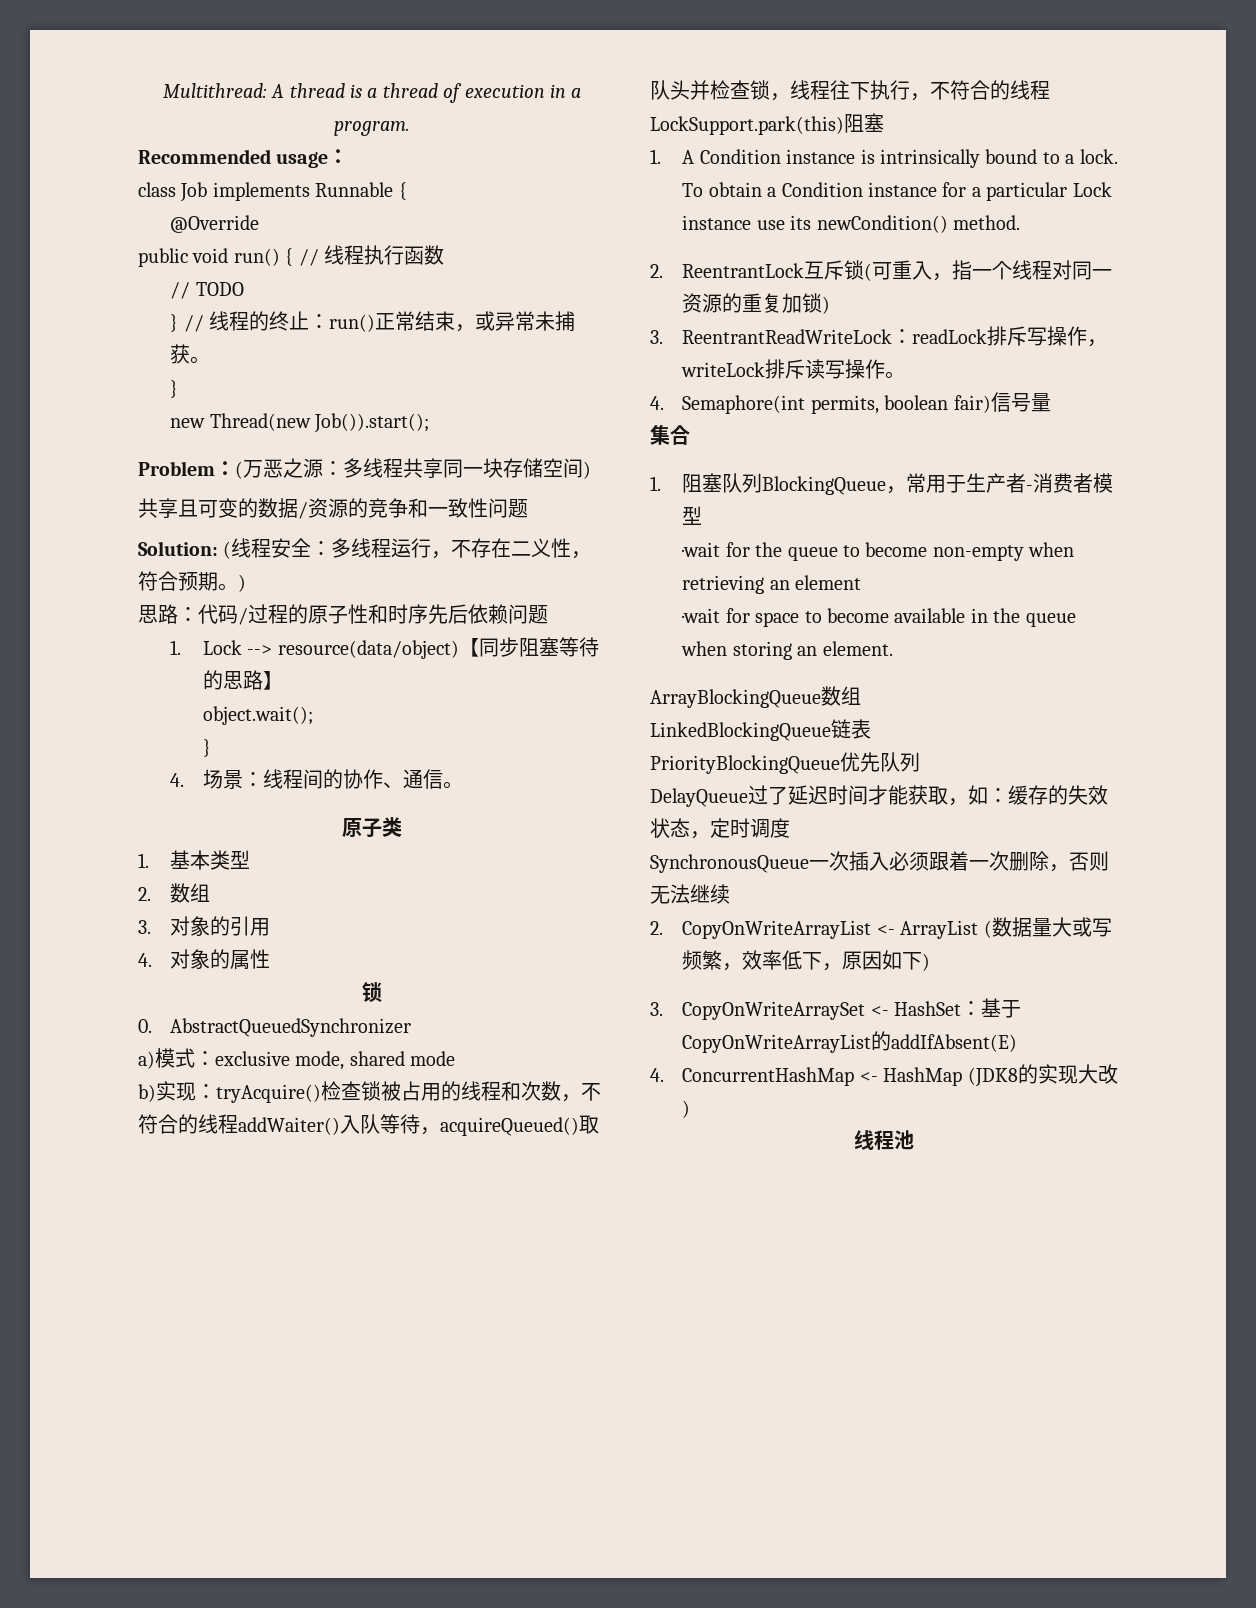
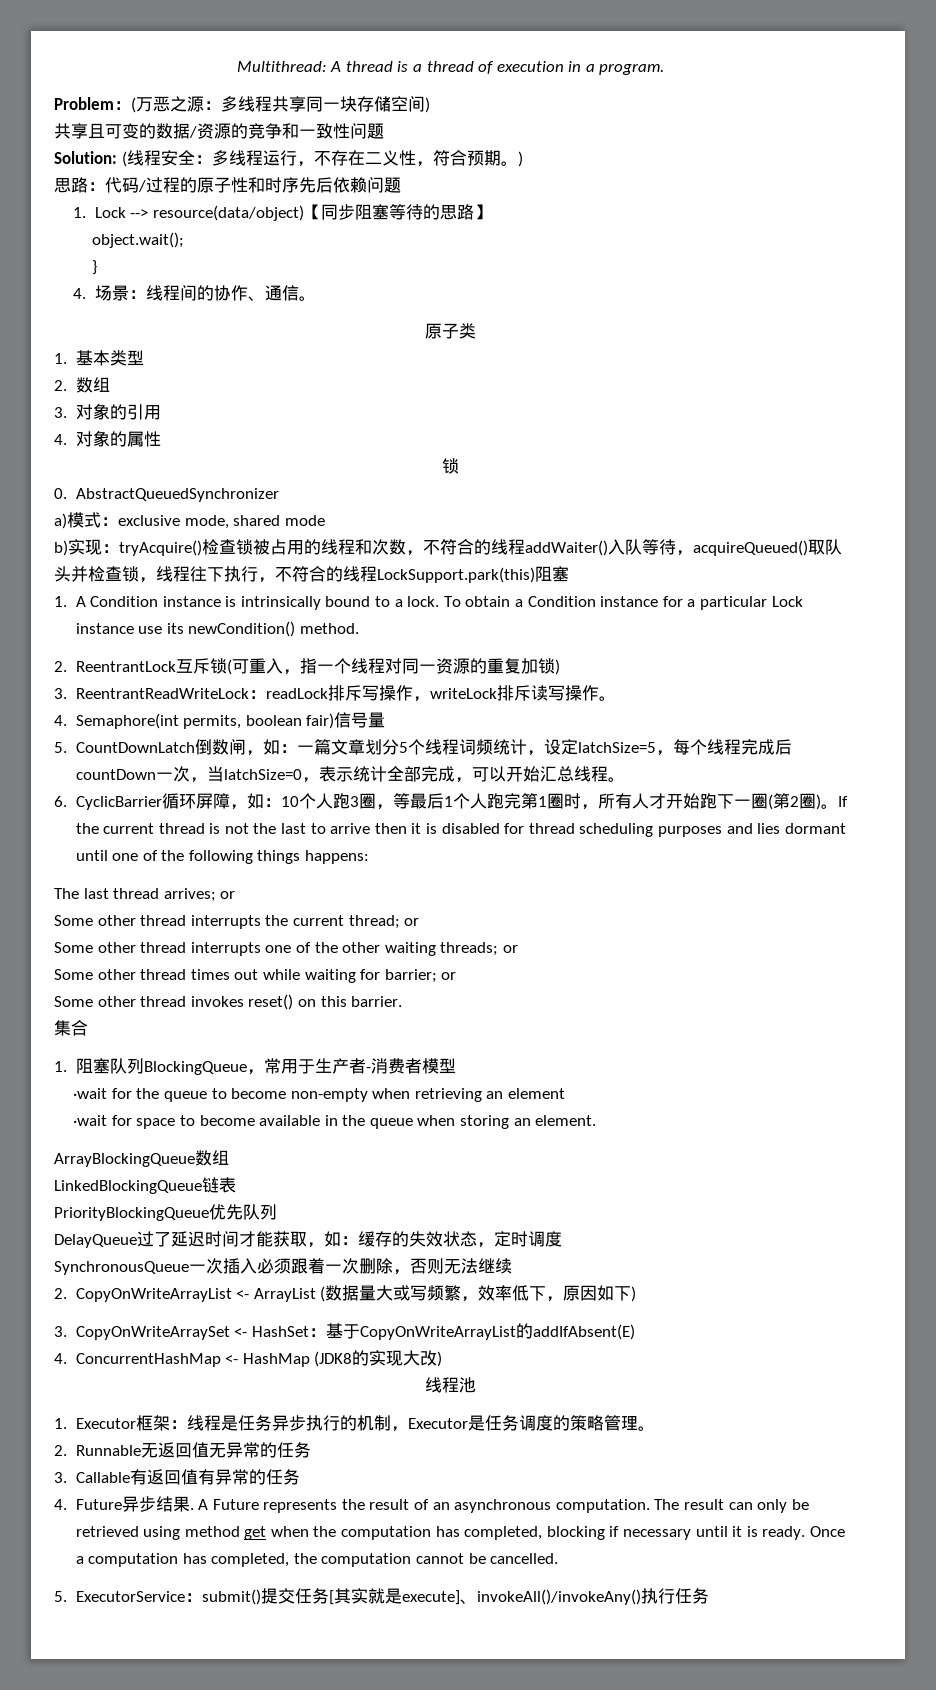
- Recommended usage：
- class Job implements Runnable {
- @Override
- public void run() { // 线程执行函数
- // TODO
- } // 线程的终止：run()正常结束，或异常未捕获。
- }
- new Thread(new Job()).start();
+ 5. CountDownLatch倒数闸，如：一篇文章划分5个线程词频统计，设定latchSize=5，每个线程完成后countDown一次，当latchSize=0，表示统计全部完成，可以开始汇总线程。
+ 6. CyclicBarrier循环屏障，如：10个人跑3圈，等最后1个人跑完第1圈时，所有人才开始跑下一圈(第2圈)。If the current thread is not the last to arrive then it is disabled for thread scheduling purposes and lies dormant until one of the following things happens:
+ The last thread arrives; or
+ Some other thread interrupts the current thread; or
+ Some other thread interrupts one of the other waiting threads; or
+ Some other thread times out while waiting for barrier; or
+ Some other thread invokes reset() on this barrier.
+ 1. Executor框架：线程是任务异步执行的机制，Executor是任务调度的策略管理。
+ 2. Runnable无返回值无异常的任务
+ 3. Callable有返回值有异常的任务
+ 4. Future异步结果. A Future represents the result of an asynchronous computation. The result can only be retrieved using method get when the computation has completed, blocking if necessary until it is ready. Once a computation has completed, the computation cannot be cancelled.
+ 5. ExecutorService：submit()提交任务[其实就是execute]、invokeAll()/invokeAny()执行任务

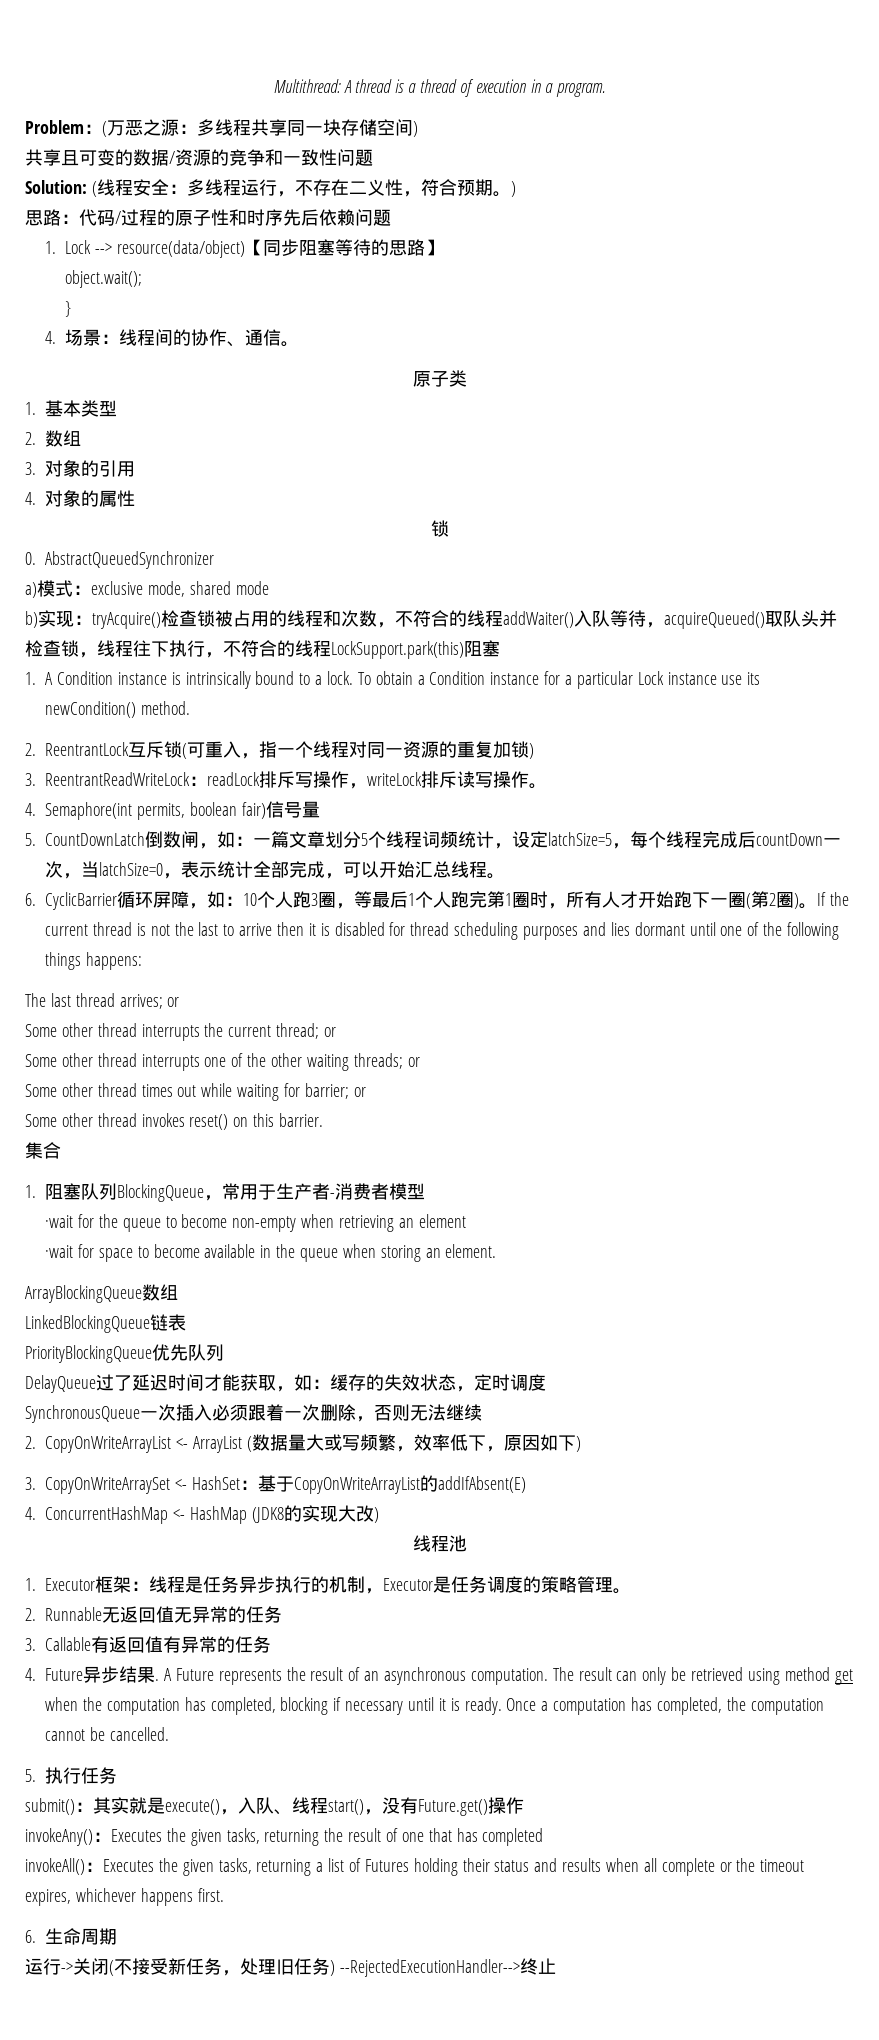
- 5. ExecutorService：submit()提交任务[其实就是execute]、invokeAll()/invokeAny()执行任务
+ 5.执行任务
+ submit()：其实就是execute()，入队、线程start()，没有Future.get()操作
+ invokeAny()：Executes the given tasks, returning the result of one that has completed
+ invokeAll()：Executes the given tasks, returning a list of Futures holding their status and results when all complete or the timeout expires, whichever happens first.
+ 6.生命周期
+ 运行->关闭(不接受新任务，处理旧任务) --RejectedExecutionHandler-->终止

